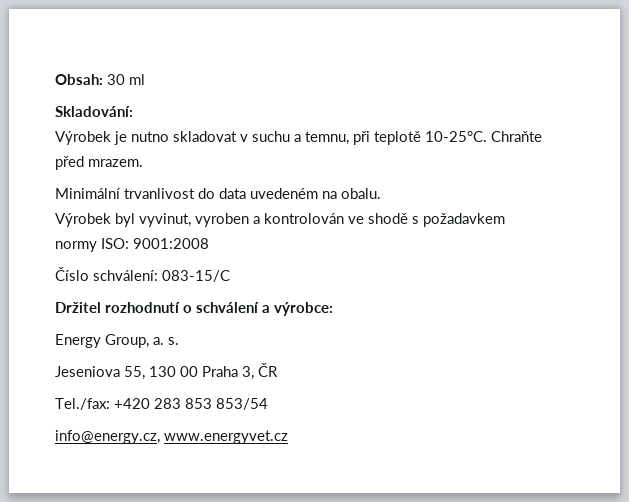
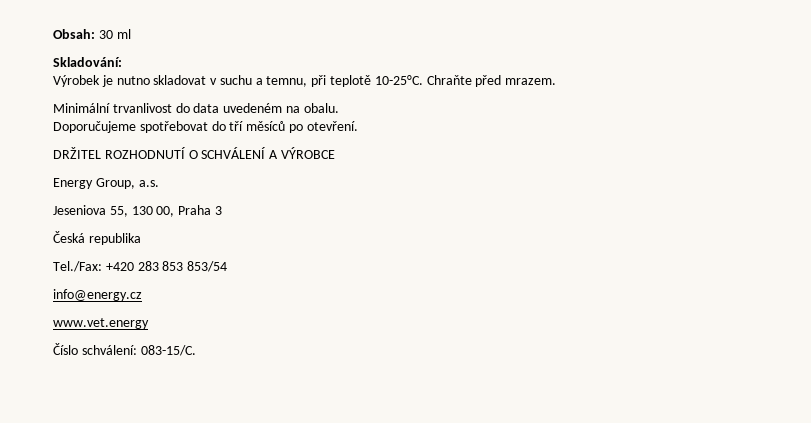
- Výrobek byl vyvinut, vyroben a kontrolován ve shodě s požadavkem normy ISO: 9001:2008
- Číslo schválení: 083-15/C
- Držitel rozhodnutí o schválení a výrobce:
+ Doporučujeme spotřebovat do tří měsíců po otevření.
+ DRŽITEL ROZHODNUTÍ O SCHVÁLENÍ A VÝROBCE
- Energy Group, a. s.
+ Energy Group, a.s.
- Jeseniova 55, 130 00 Praha 3, ČR
- Tel./fax: +420 283 853 853/54
+ Jeseniova 55, 130 00, Praha 3
+ Česká republika
+ Tel./Fax: +420 283 853 853/54
- info@energy.cz, www.energyvet.cz
+ info@energy.cz
+ www.vet.energy
+ Číslo schválení: 083-15/C.

